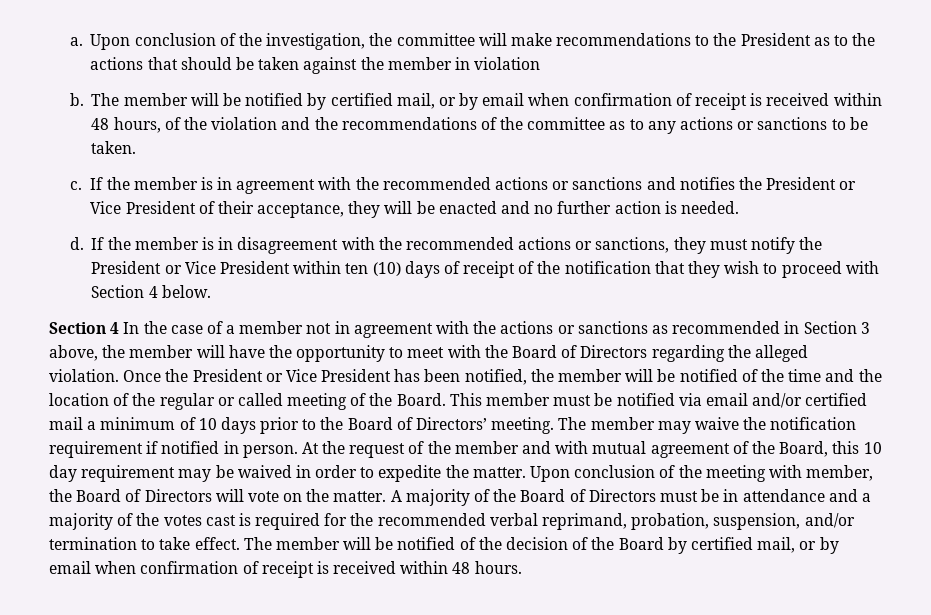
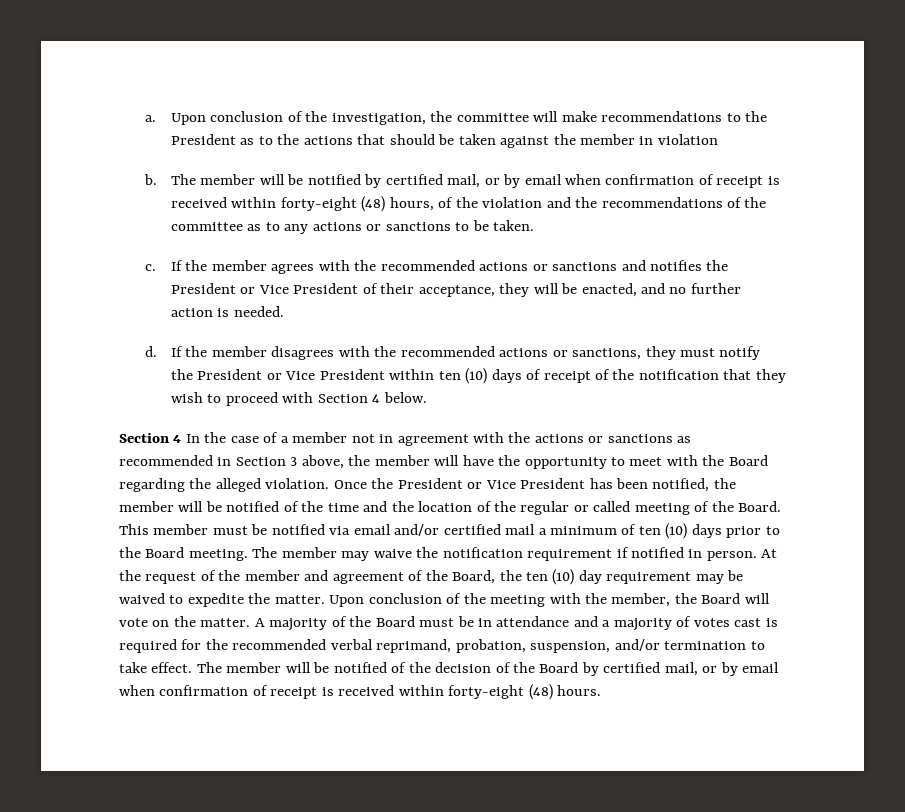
- The member will be notified by certified mail, or by email when confirmation of receipt is received within 48 hours, of the violation and the recommendations of the committee as to any actions or sanctions to be taken.
+ The member will be notified by certified mail, or by email when confirmation of receipt is received within forty-eight (48) hours, of the violation and the recommendations of the committee as to any actions or sanctions to be taken.
- If the member is in agreement with the recommended actions or sanctions and notifies the President or Vice President of their acceptance, they will be enacted and no further action is needed.
+ If the member agrees with the recommended actions or sanctions and notifies the President or Vice President of their acceptance, they will be enacted, and no further action is needed.
- If the member is in disagreement with the recommended actions or sanctions, they must notify the President or Vice President within ten (10) days of receipt of the notification that they wish to proceed with Section 4 below.
+ If the member disagrees with the recommended actions or sanctions, they must notify the President or Vice President within ten (10) days of receipt of the notification that they wish to proceed with Section 4 below.
- Section 4 In the case of a member not in agreement with the actions or sanctions as recommended in Section 3 above, the member will have the opportunity to meet with the Board of Directors regarding the alleged violation.
+ Section 4 In the case of a member not in agreement with the actions or sanctions as recommended in Section 3 above, the member will have the opportunity to meet with the Board regarding the alleged violation.
- This member must be notified via email and/or certified mail a minimum of 10 days prior to the Board of Directors’ meeting.
+ This member must be notified via email and/or certified mail a minimum of ten (10) days prior to the Board meeting.
- At the request of the member and with mutual agreement of the Board, this 10 day requirement may be waived in order to expedite the matter.
+ At the request of the member and agreement of the Board, the ten (10) day requirement may be waived to expedite the matter.
- Upon conclusion of the meeting with member, the Board of Directors will vote on the matter.
+ Upon conclusion of the meeting with the member, the Board will vote on the matter.
- A majority of the Board of Directors must be in attendance and a majority of the votes cast is required for the recommended verbal reprimand, probation, suspension, and/or termination to take effect.
+ A majority of the Board must be in attendance and a majority of votes cast is required for the recommended verbal reprimand, probation, suspension, and/or termination to take effect.
- The member will be notified of the decision of the Board by certified mail, or by email when confirmation of receipt is received within 48 hours.
+ The member will be notified of the decision of the Board by certified mail, or by email when confirmation of receipt is received within forty-eight (48) hours.

